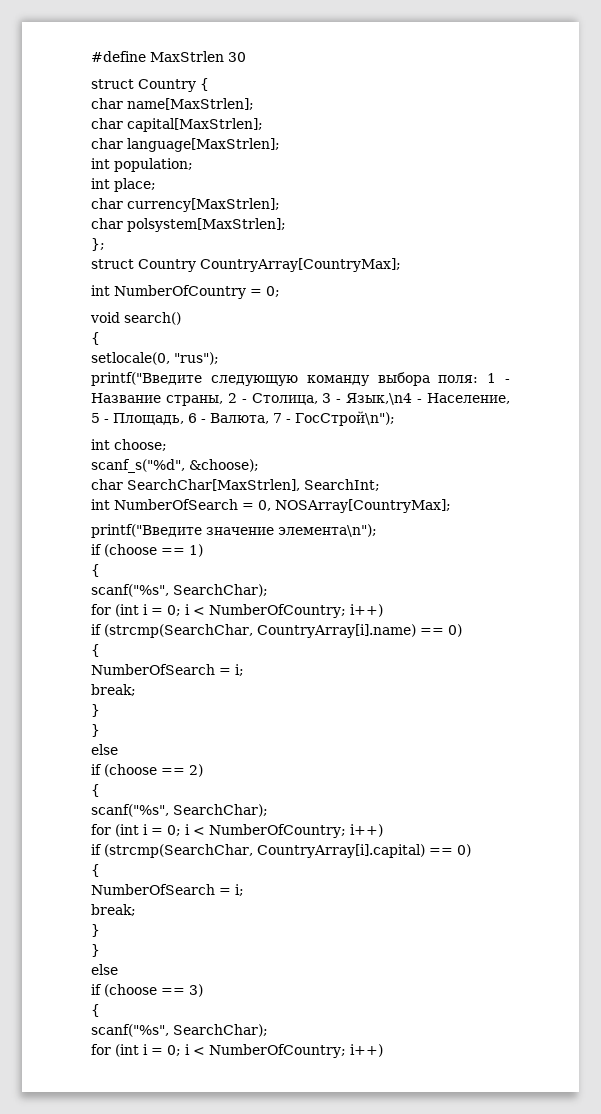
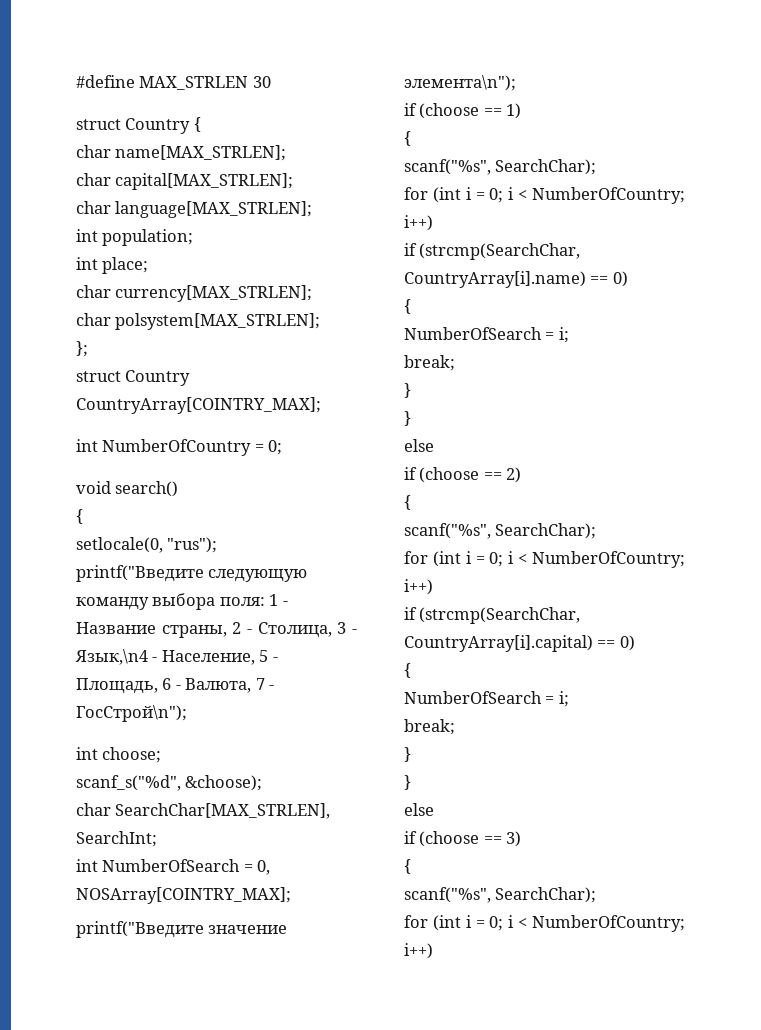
- #define MaxStrlen 30
+ #define MAX_STRLEN 30
- char name[MaxStrlen];
- char capital[MaxStrlen];
- char language[MaxStrlen];
+ char name[MAX_STRLEN];
+ char capital[MAX_STRLEN];
+ char language[MAX_STRLEN];
- char currency[MaxStrlen];
- char polsystem[MaxStrlen];
+ char currency[MAX_STRLEN];
+ char polsystem[MAX_STRLEN];
- struct Country CountryArray[CountryMax];
+ struct Country CountryArray[COINTRY_MAX];
- char SearchChar[MaxStrlen], SearchInt;
+ char SearchChar[MAX_STRLEN], SearchInt;
- int NumberOfSearch = 0, NOSArray[CountryMax];
+ int NumberOfSearch = 0, NOSArray[COINTRY_MAX];

